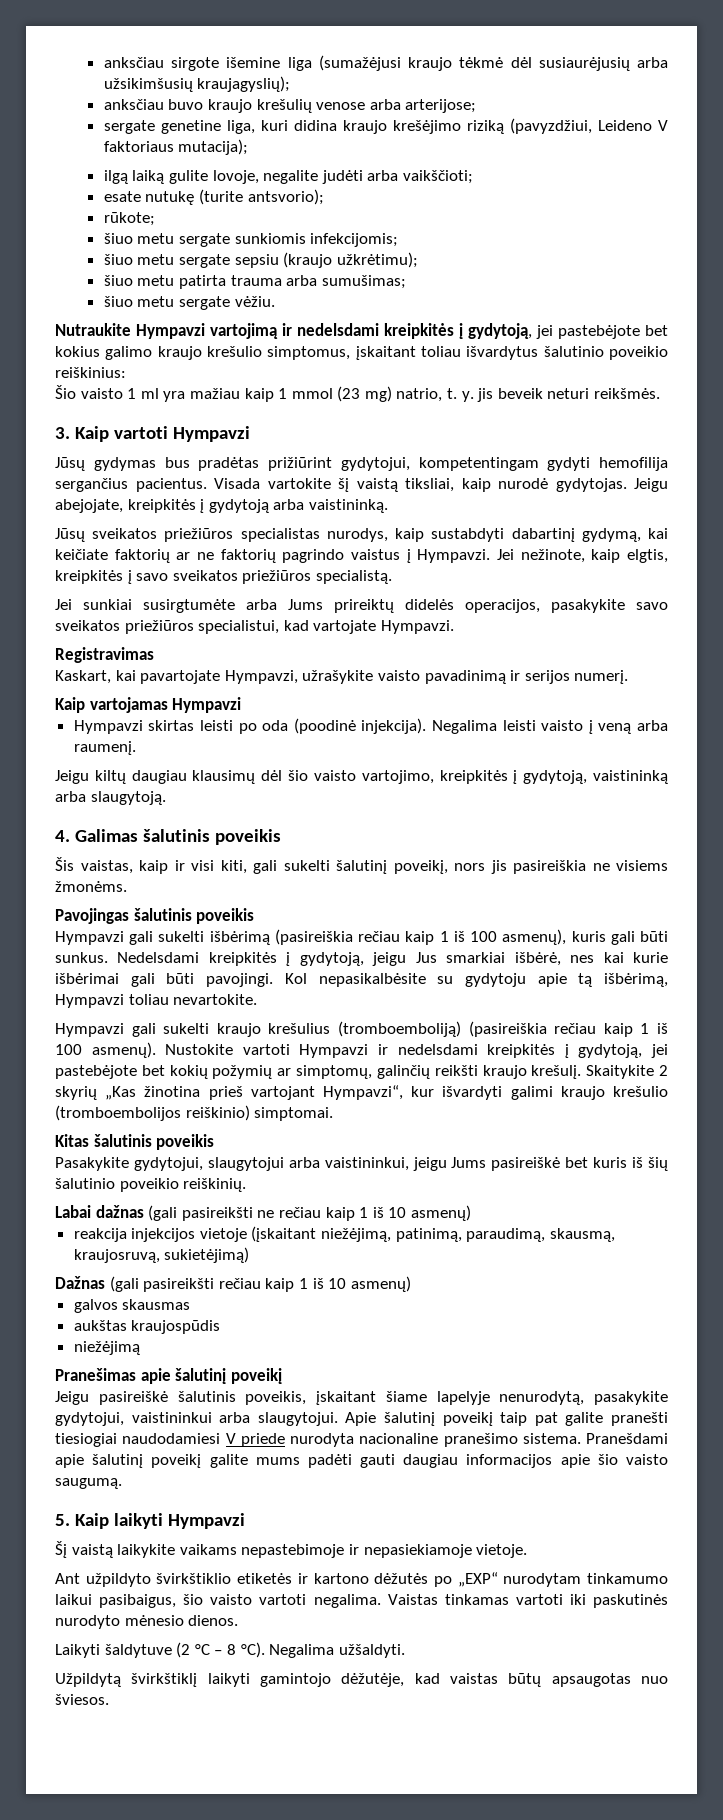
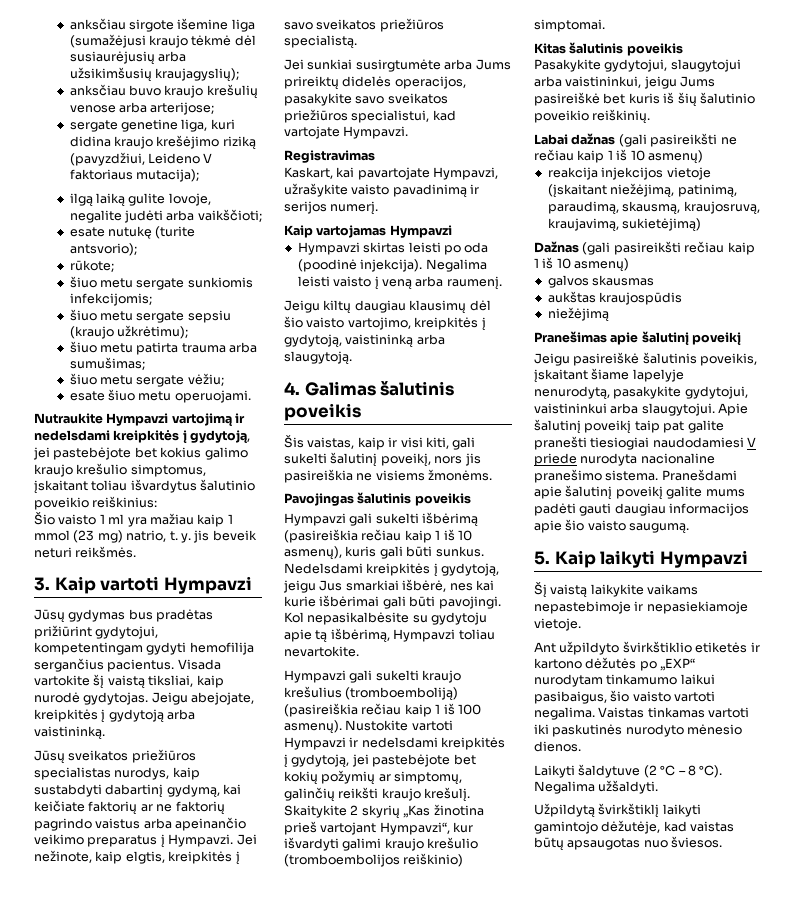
- šiuo metu sergate vėžiu.
+ šiuo metu sergate vėžiu;
+ esate šiuo metu operuojami.
- Jūsų sveikatos priežiūros specialistas nurodys, kaip sustabdyti dabartinį gydymą, kai keičiate faktorių ar ne faktorių pagrindo vaistus į Hympavzi.
+ Jūsų sveikatos priežiūros specialistas nurodys, kaip sustabdyti dabartinį gydymą, kai keičiate faktorių ar ne faktorių pagrindo vaistus arba apeinančio veikimo preparatus į Hympavzi.
- Hympavzi gali sukelti išbėrimą (pasireiškia rečiau kaip 1 iš 100 asmenų), kuris gali būti sunkus.
+ Hympavzi gali sukelti išbėrimą (pasireiškia rečiau kaip 1 iš 10 asmenų), kuris gali būti sunkus.
- reakcija injekcijos vietoje (įskaitant niežėjimą, patinimą, paraudimą, skausmą, kraujosruvą, sukietėjimą)
+ reakcija injekcijos vietoje (įskaitant niežėjimą, patinimą, paraudimą, skausmą, kraujosruvą, kraujavimą, sukietėjimą)

